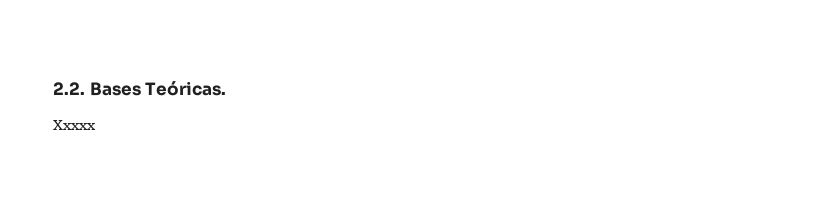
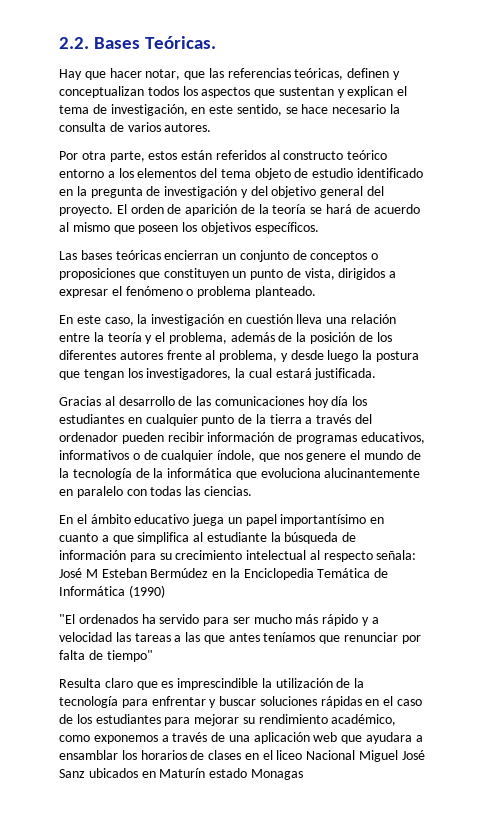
- Xxxxx
+ Hay que hacer notar, que las referencias teóricas, definen y conceptualizan todos los aspectos que sustentan y explican el tema de investigación, en este sentido, se hace necesario la consulta de varios autores.
+ Por otra parte, estos están referidos al constructo teórico entorno a los elementos del tema objeto de estudio identificado en la pregunta de investigación y del objetivo general del proyecto. El orden de aparición de la teoría se hará de acuerdo al mismo que poseen los objetivos específicos.
+ Las bases teóricas encierran un conjunto de conceptos o proposiciones que constituyen un punto de vista, dirigidos a expresar el fenómeno o problema planteado.
+ En este caso, la investigación en cuestión lleva una relación entre la teoría y el problema, además de la posición de los diferentes autores frente al problema, y desde luego la postura que tengan los investigadores, la cual estará justificada.
+ Gracias al desarrollo de las comunicaciones hoy día los estudiantes en cualquier punto de la tierra a través del ordenador pueden recibir información de programas educativos, informativos o de cualquier índole, que nos genere el mundo de la tecnología de la informática que evoluciona alucinantemente en paralelo con todas las ciencias.
+ En el ámbito educativo juega un papel importantísimo en cuanto a que simplifica al estudiante la búsqueda de información para su crecimiento intelectual al respecto señala: José M Esteban Bermúdez en la Enciclopedia Temática de Informática (1990)
+ "El ordenados ha servido para ser mucho más rápido y a velocidad las tareas a las que antes teníamos que renunciar por falta de tiempo"
+ Resulta claro que es imprescindible la utilización de la tecnología para enfrentar y buscar soluciones rápidas en el caso de los estudiantes para mejorar su rendimiento académico, como exponemos a través de una aplicación web que ayudara a ensamblar los horarios de clases en el liceo Nacional Miguel José Sanz ubicados en Maturín estado Monagas

